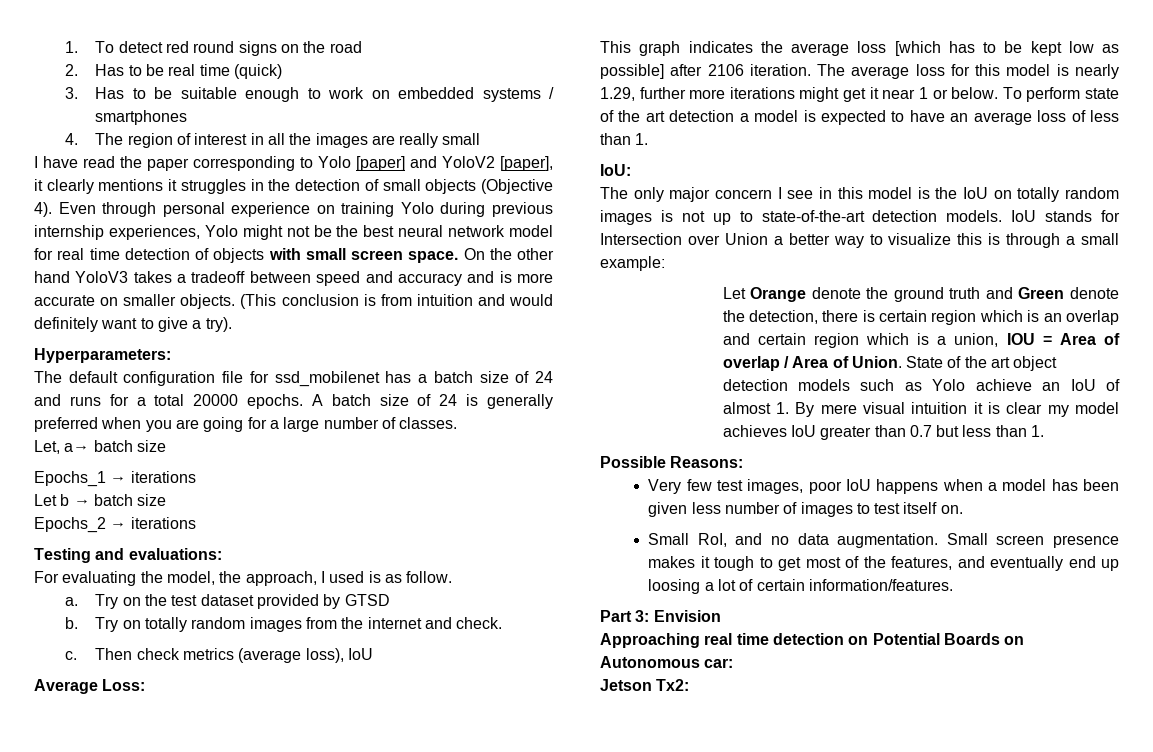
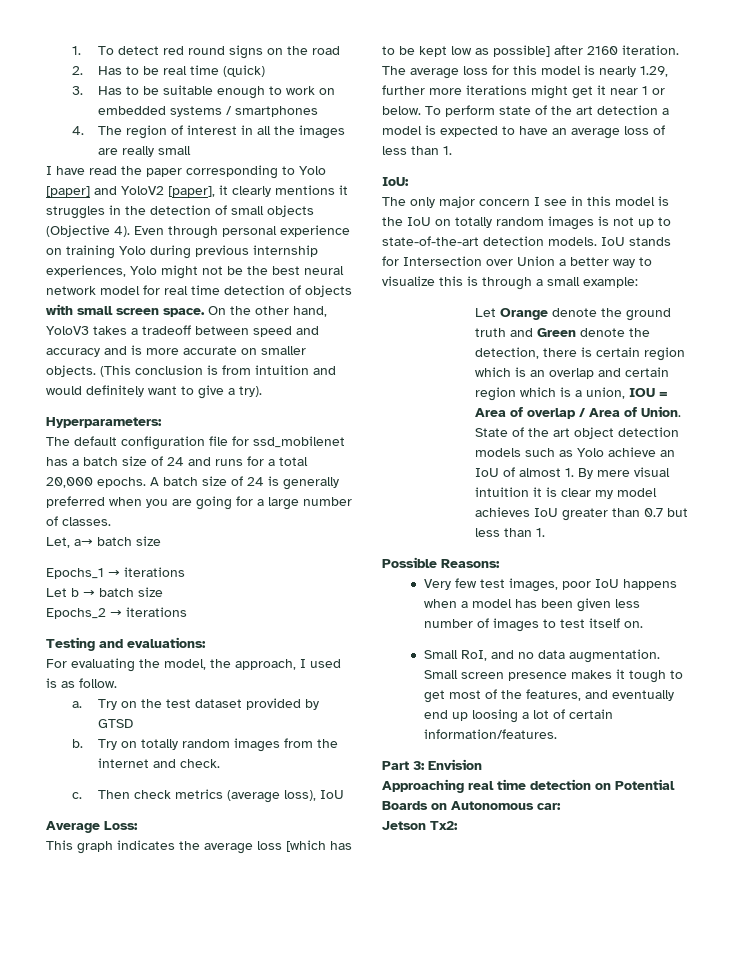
- On the other hand YoloV3 takes a tradeoff between speed and accuracy and is more accurate on smaller objects.
+ On the other hand, YoloV3 takes a tradeoff between speed and accuracy and is more accurate on smaller objects.
- The default configuration file for ssd_mobilenet has a batch size of 24 and runs for a total 20000 epochs.
+ The default configuration file for ssd_mobilenet has a batch size of 24 and runs for a total 20,000 epochs.
- This graph indicates the average loss [which has to be kept low as possible] after 2106 iteration.
+ This graph indicates the average loss [which has to be kept low as possible] after 2160 iteration.

